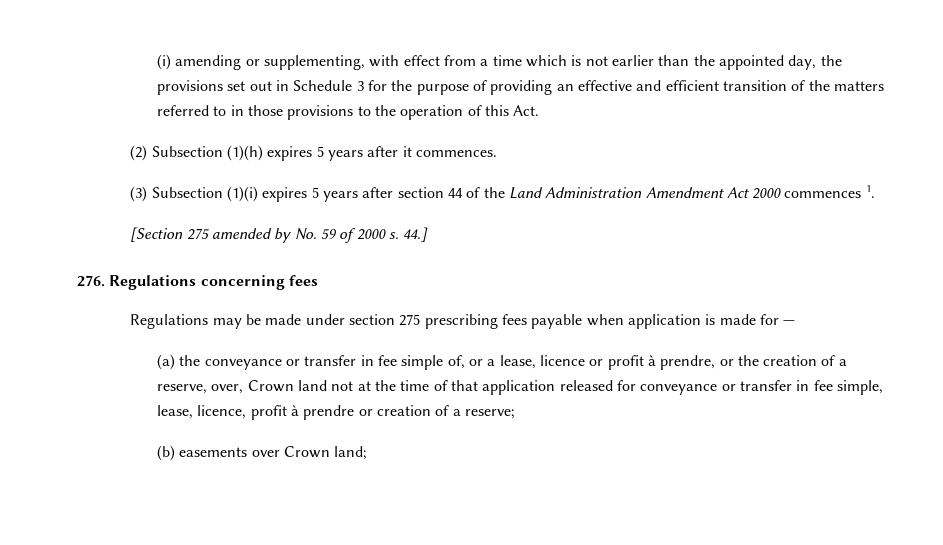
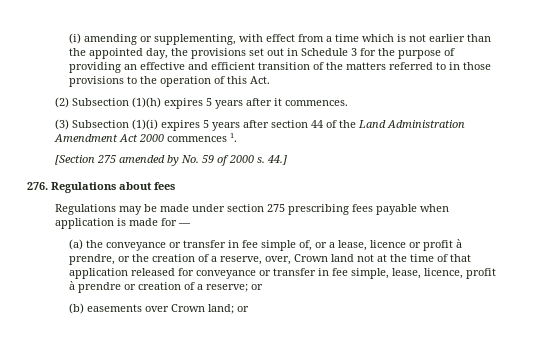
- 276. Regulations concerning fees
+ 276. Regulations about fees
- (a) the conveyance or transfer in fee simple of, or a lease, licence or profit à prendre, or the creation of a reserve, over, Crown land not at the time of that application released for conveyance or transfer in fee simple, lease, licence, profit à prendre or creation of a reserve;
+ (a) the conveyance or transfer in fee simple of, or a lease, licence or profit à prendre, or the creation of a reserve, over, Crown land not at the time of that application released for conveyance or transfer in fee simple, lease, licence, profit à prendre or creation of a reserve; or
- (b) easements over Crown land;
+ (b) easements over Crown land; or

